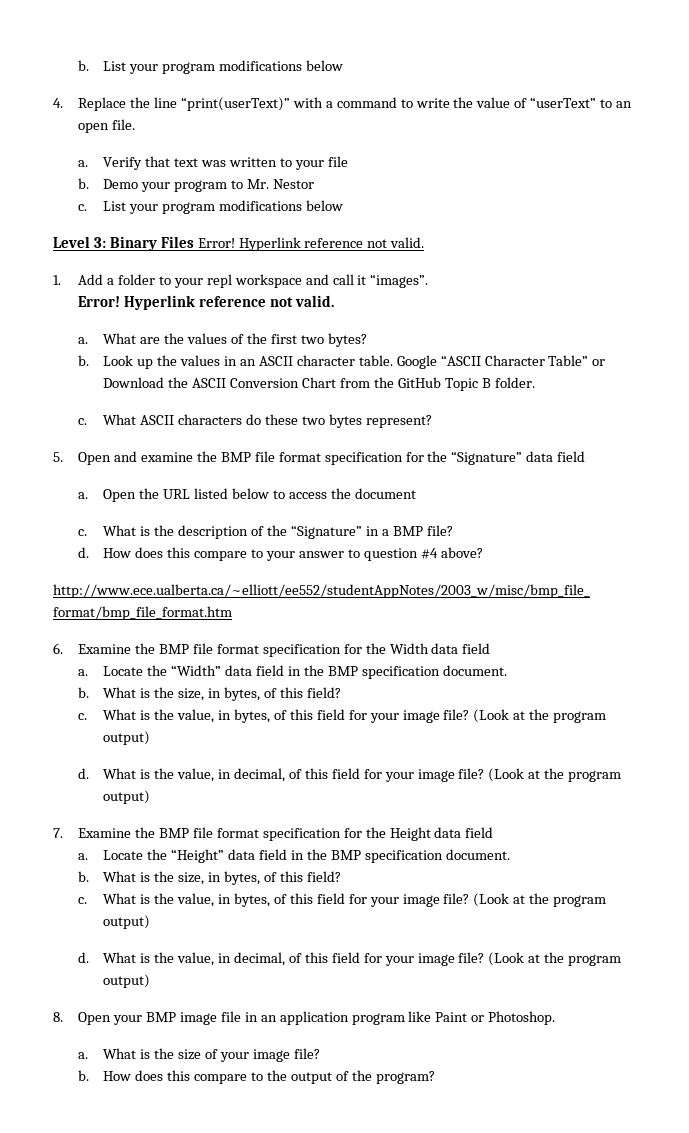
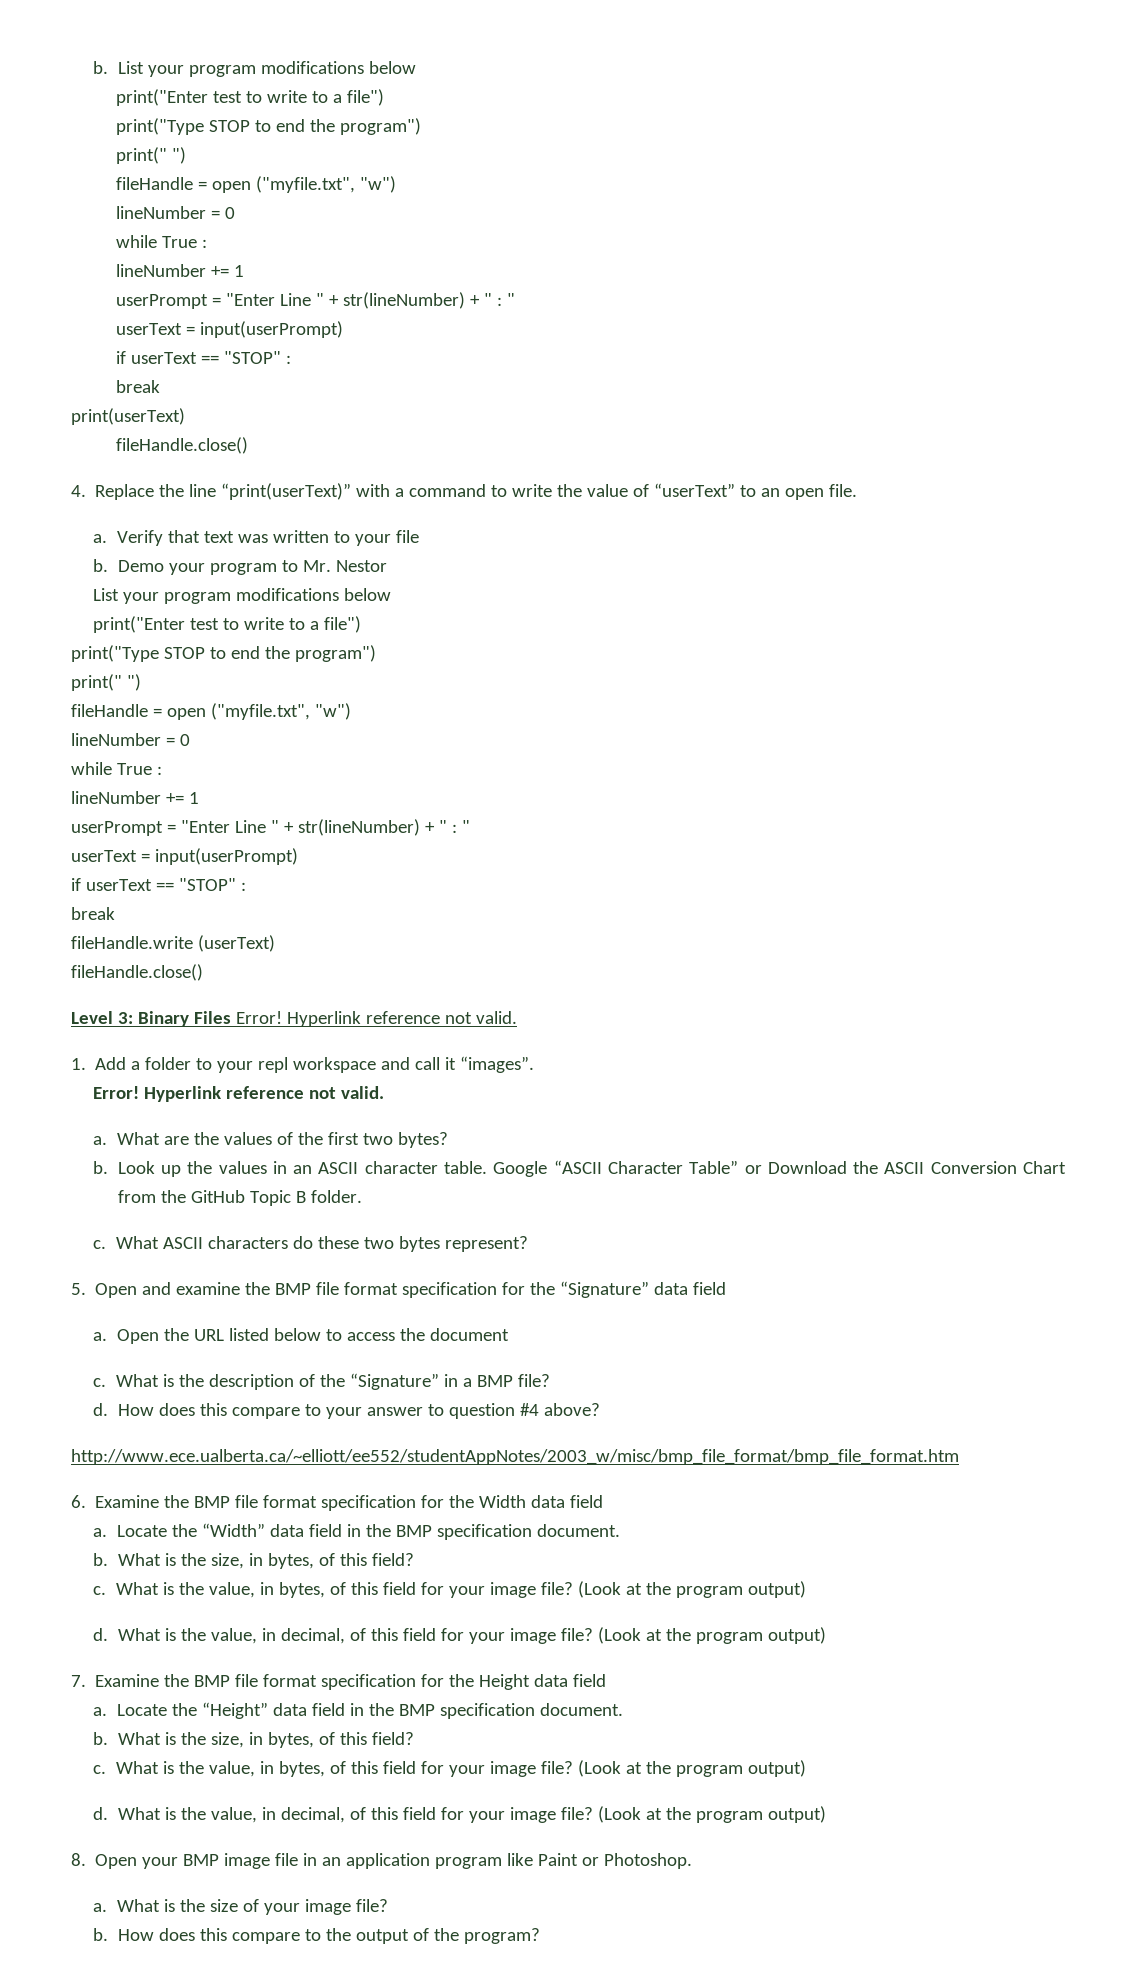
  b. List your program modifications below
+ print("Enter test to write to a file")
+ print("Type STOP to end the program")
+ print(" ")
+ fileHandle = open ("myfile.txt", "w")
+ lineNumber = 0
+ while True :
+ lineNumber += 1
+ userPrompt = "Enter Line " + str(lineNumber) + " : "
+ userText = input(userPrompt)
+ if userText == "STOP" :
+ break
+ print(userText)
+ fileHandle.close()
  Demo your program to Mr. Nestor
- c. List your program modifications below
+ List your program modifications below
+ print("Enter test to write to a file")
+ print("Type STOP to end the program")
+ print(" ")
+ fileHandle = open ("myfile.txt", "w")
+ lineNumber = 0
+ while True :
+ lineNumber += 1
+ userPrompt = "Enter Line " + str(lineNumber) + " : "
+ userText = input(userPrompt)
+ if userText == "STOP" :
+ break
+ fileHandle.write (userText)
+ fileHandle.close()

